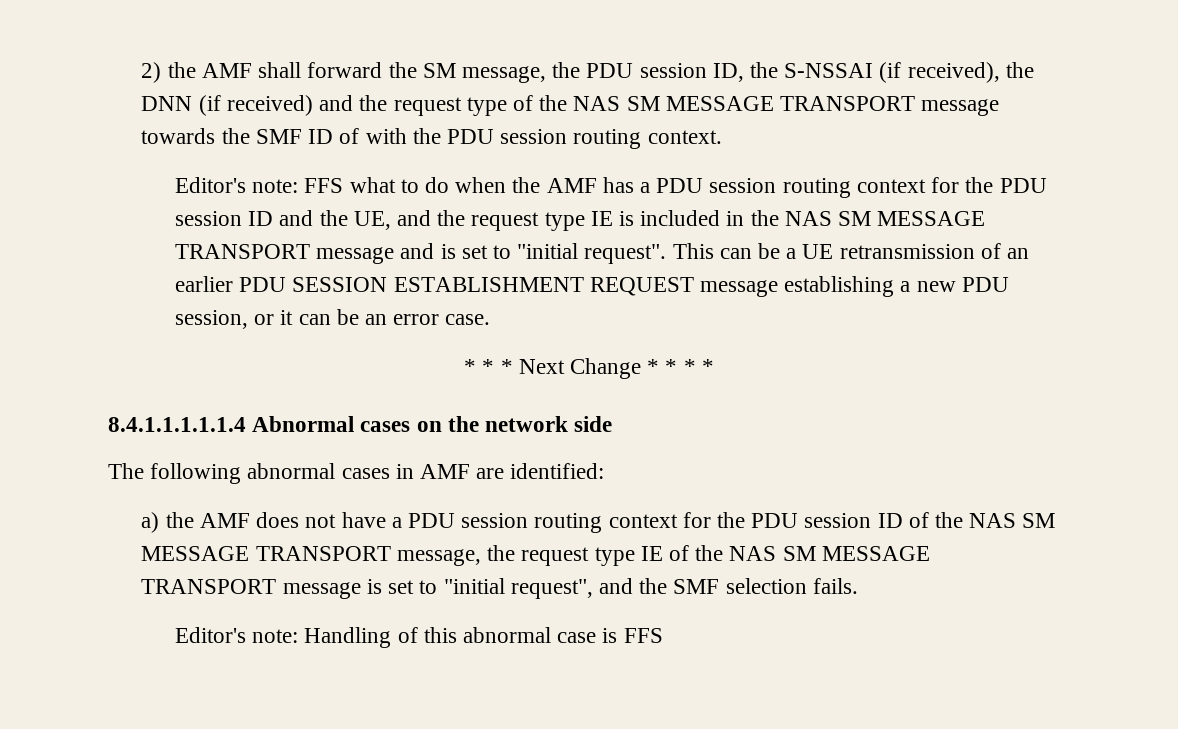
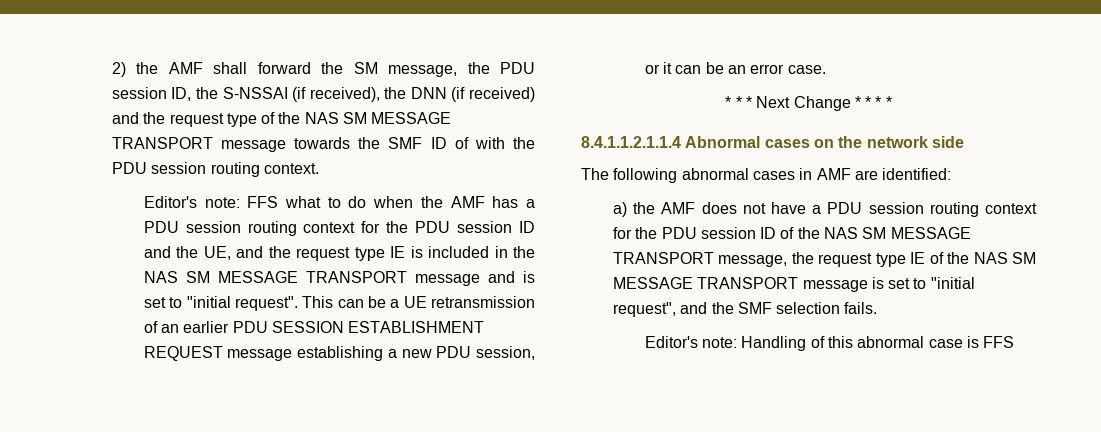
- 8.4.1.1.1.1.1.4 Abnormal cases on the network side
+ 8.4.1.1.2.1.1.4 Abnormal cases on the network side

